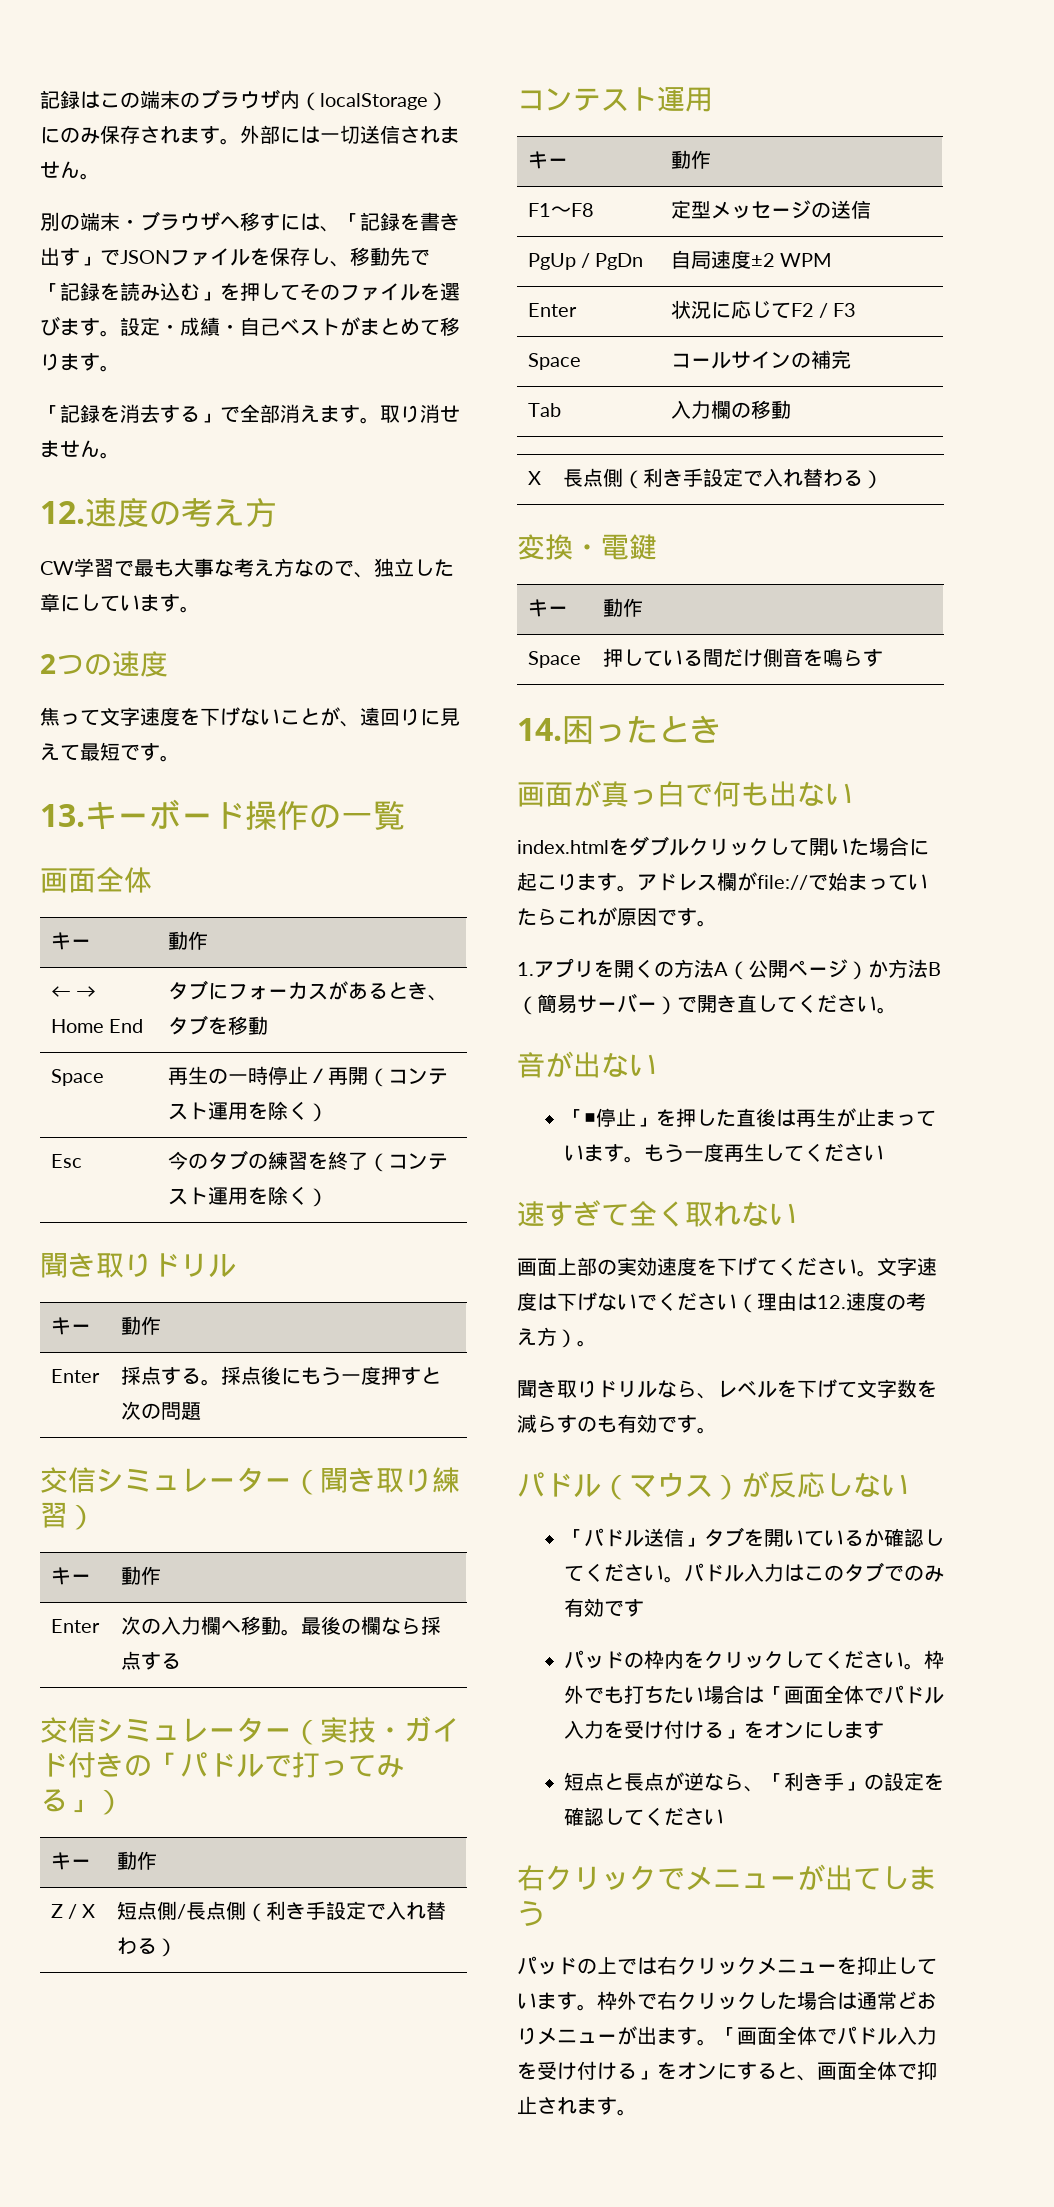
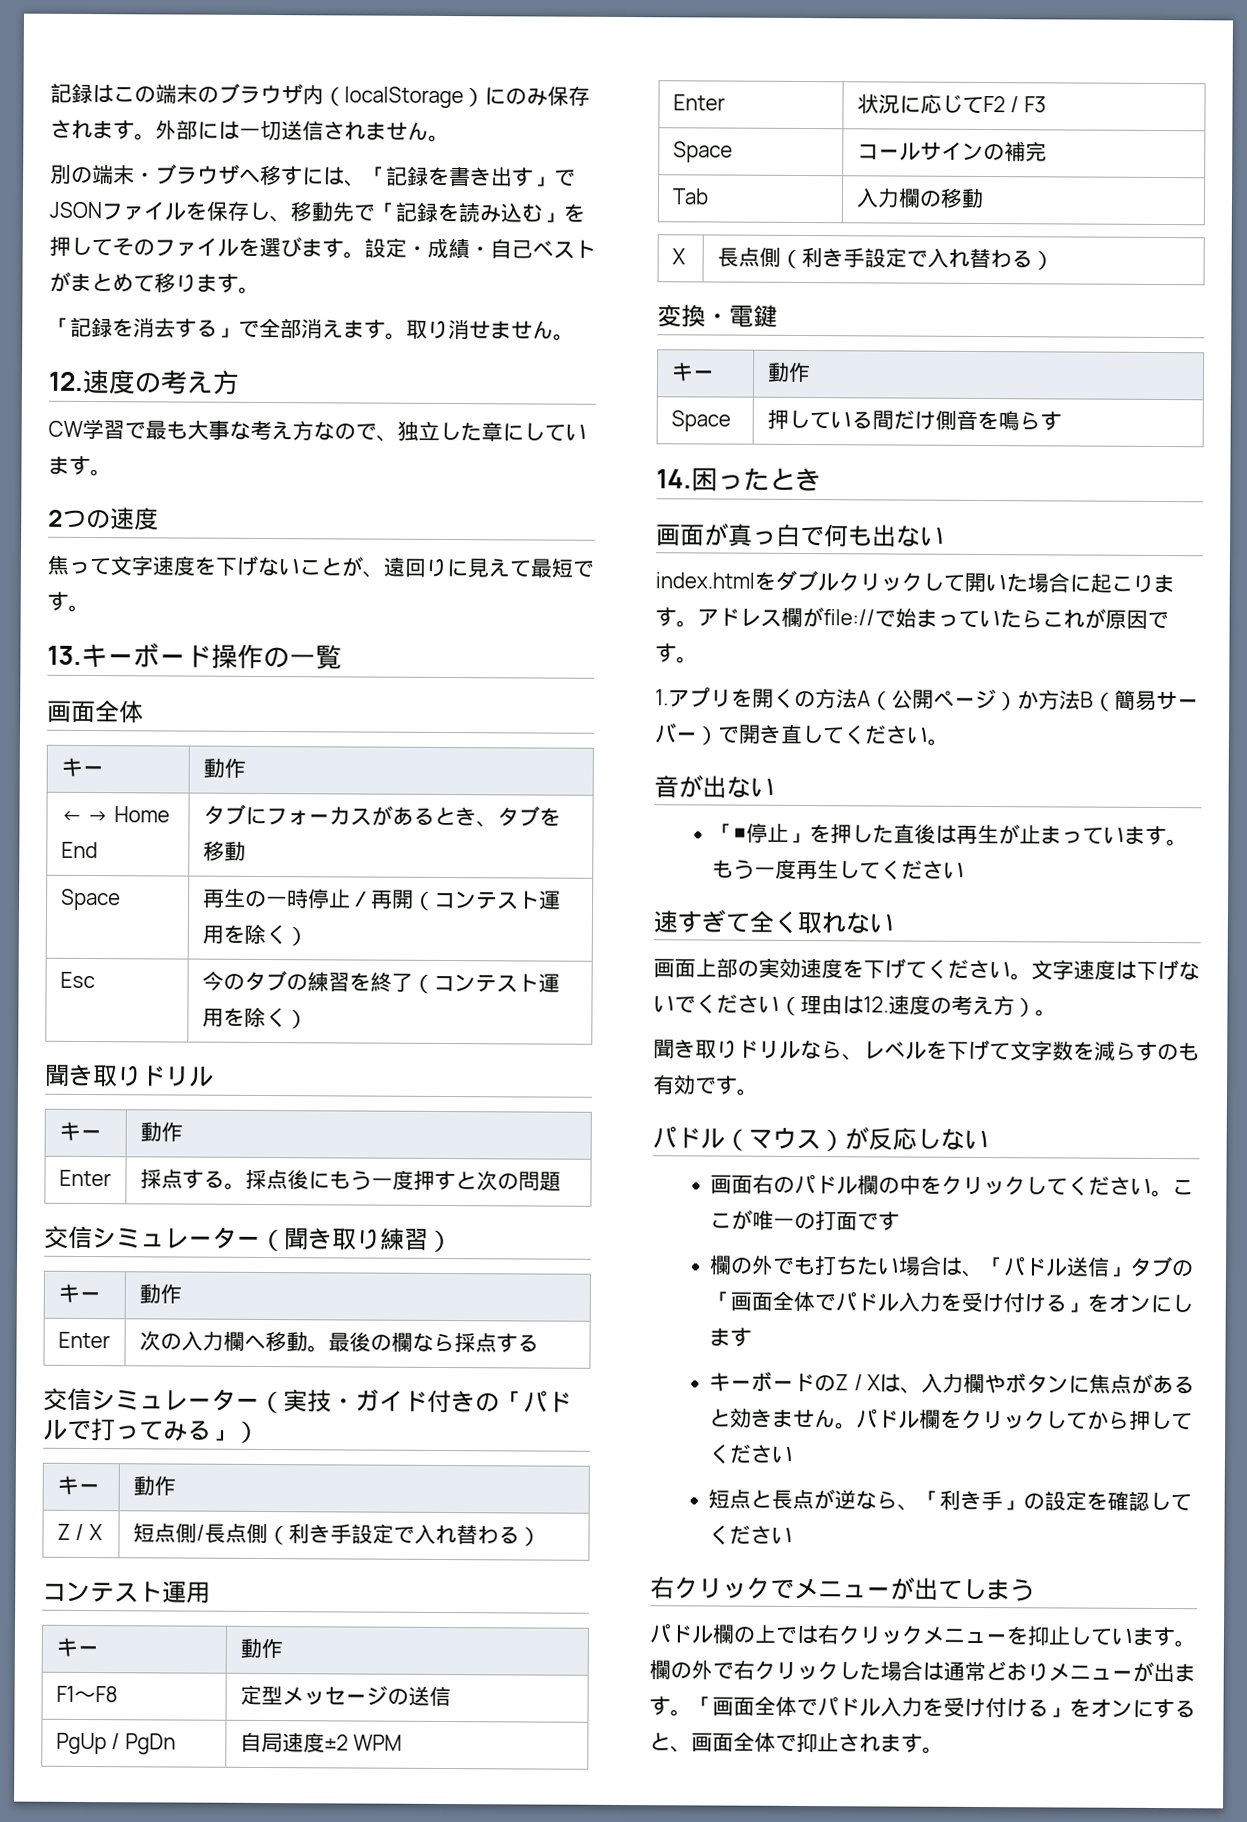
- 「パドル送信」タブを開いているか確認してください。パドル入力はこのタブでのみ有効です
- パッドの枠内をクリックしてください。
+ 画面右のパドル欄の中をクリックしてください。
- 枠外でも打ちたい場合は「画面全体でパドル入力を受け付ける」をオンにします
+ ここが唯一の打面です
+ 欄の外でも打ちたい場合は、「パドル送信」タブの「画面全体でパドル入力を受け付ける」をオンにします
+ キーボードのZ / Xは、入力欄やボタンに焦点があると効きません。パドル欄をクリックしてから押してください
- パッドの上では右クリックメニューを抑止しています。
+ パドル欄の上では右クリックメニューを抑止しています。
- 枠外で右クリックした場合は通常どおりメニューが出ます。
+ 欄の外で右クリックした場合は通常どおりメニューが出ます。

